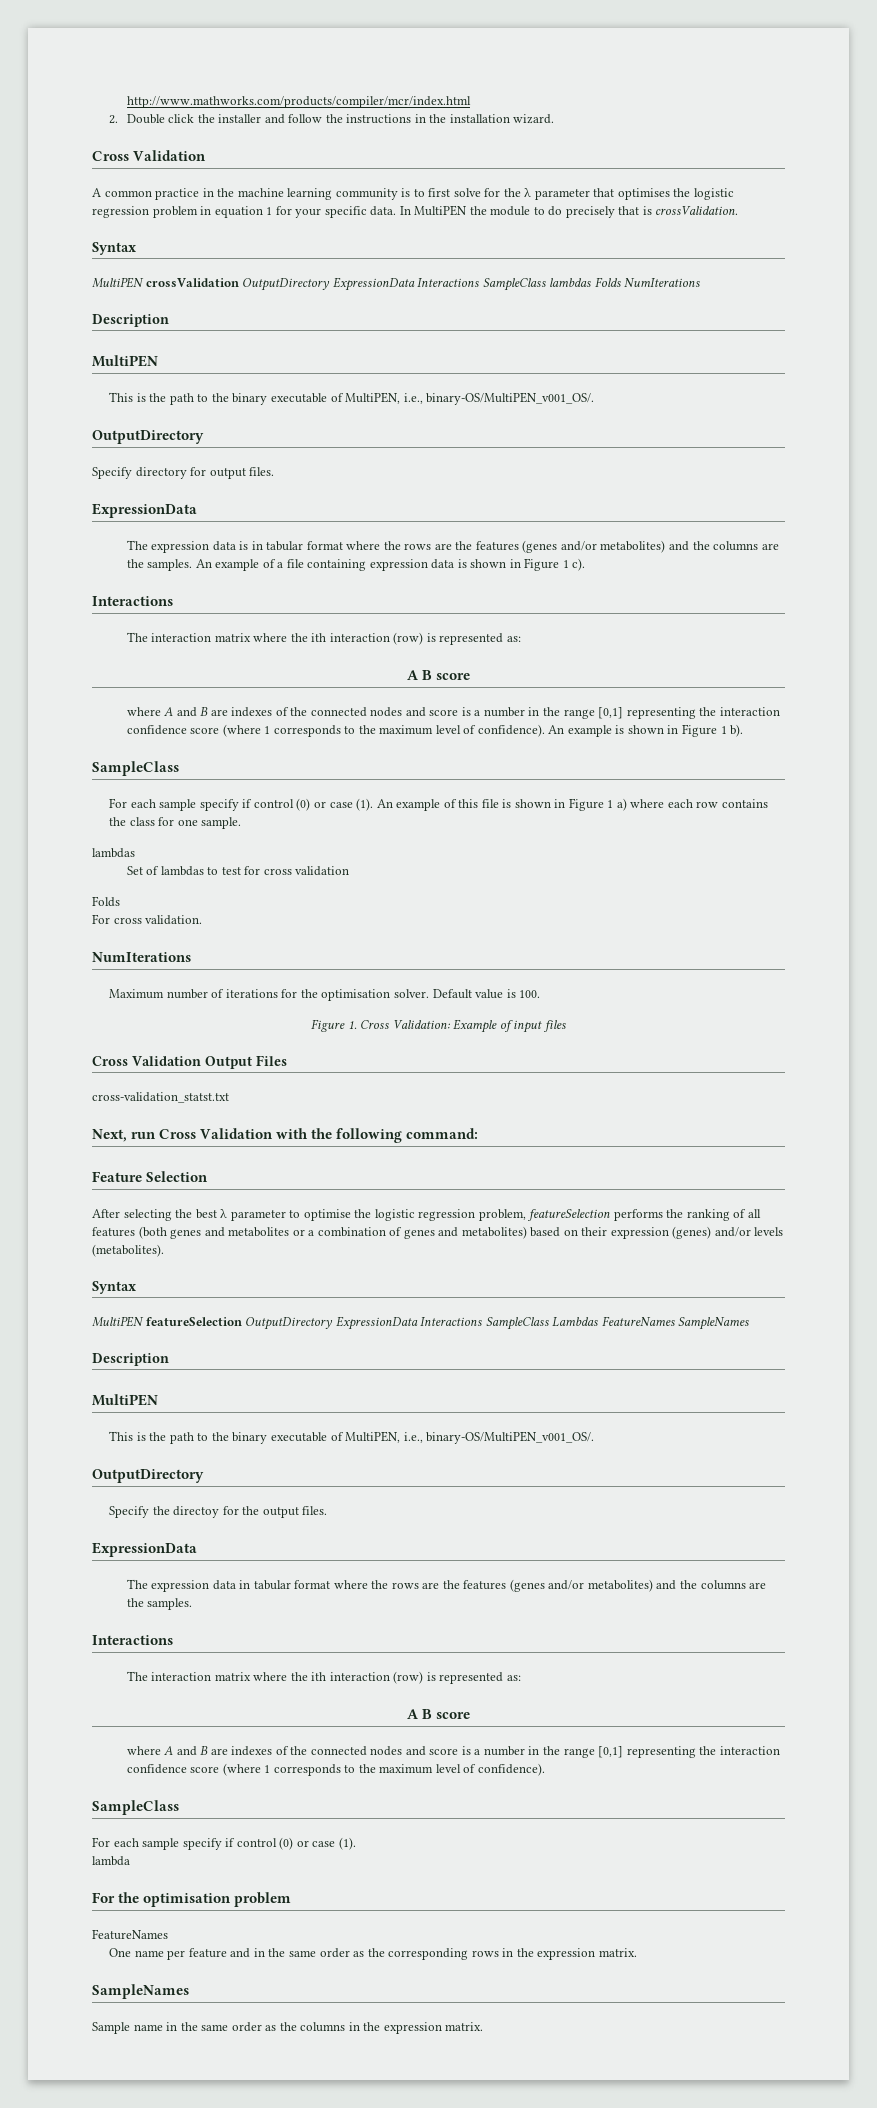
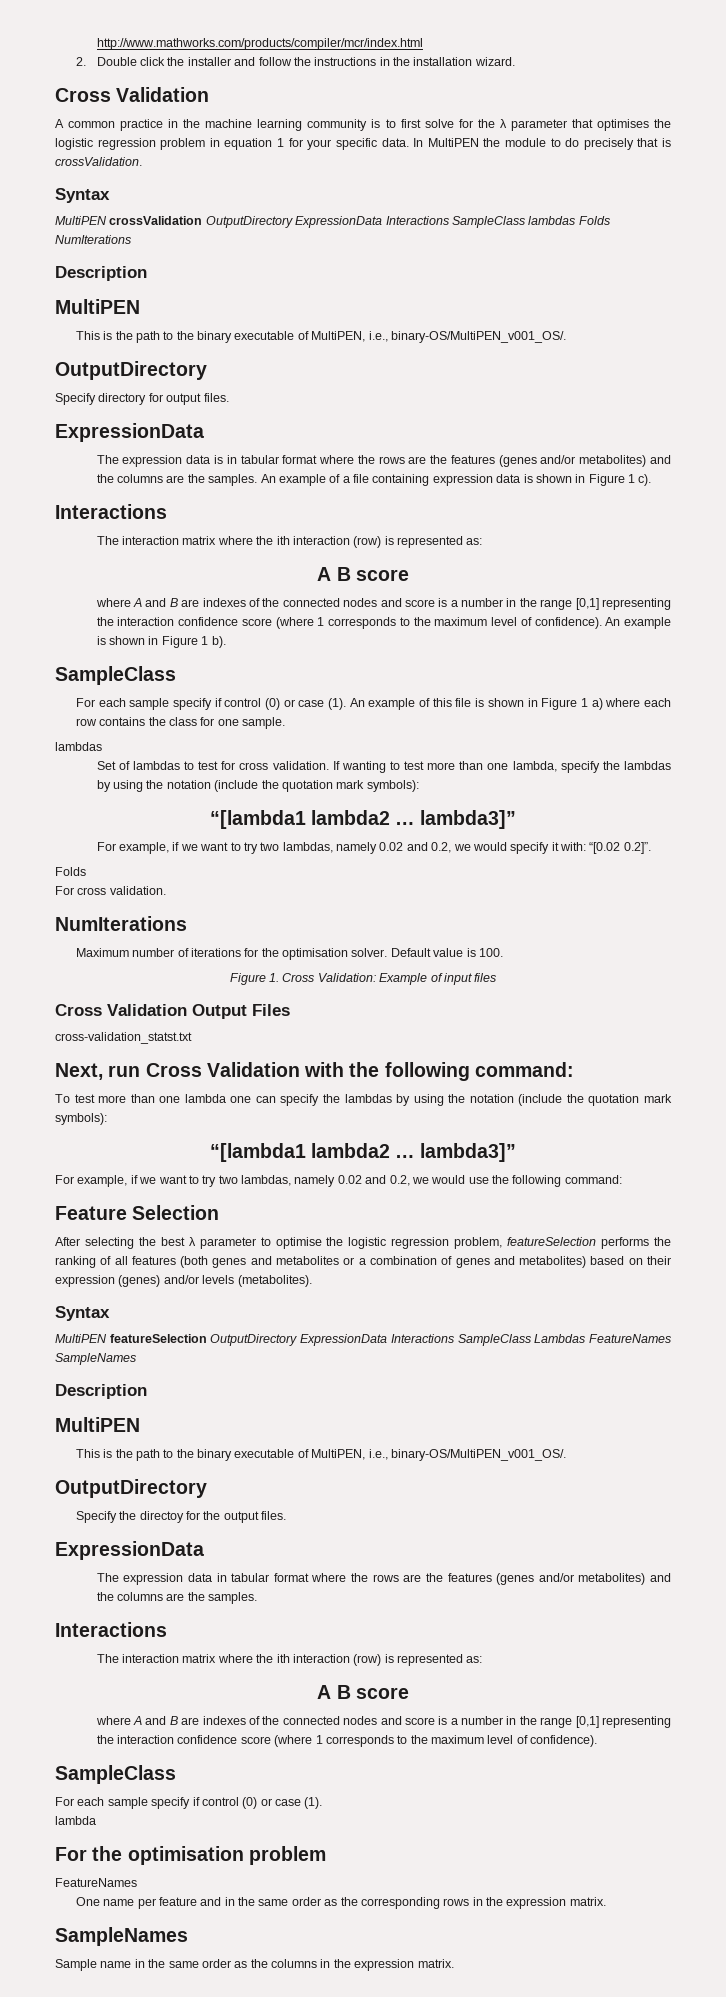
- Set of lambdas to test for cross validation
+ Set of lambdas to test for cross validation. If wanting to test more than one lambda, specify the lambdas by using the notation (include the quotation mark symbols):
+ “[lambda1 lambda2 … lambda3]”
+ For example, if we want to try two lambdas, namely 0.02 and 0.2, we would specify it with: “[0.02 0.2]”.
+ To test more than one lambda one can specify the lambdas by using the notation (include the quotation mark symbols):
+ “[lambda1 lambda2 … lambda3]”
+ For example, if we want to try two lambdas, namely 0.02 and 0.2, we would use the following command:

